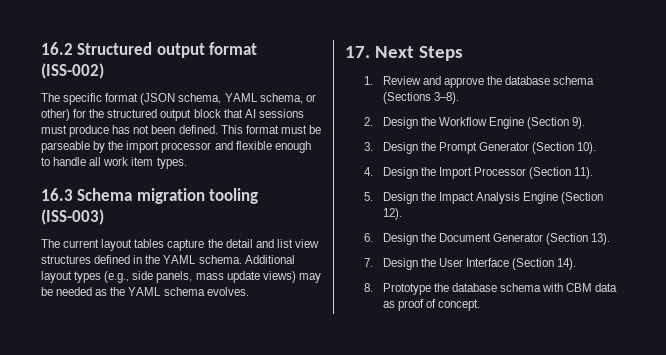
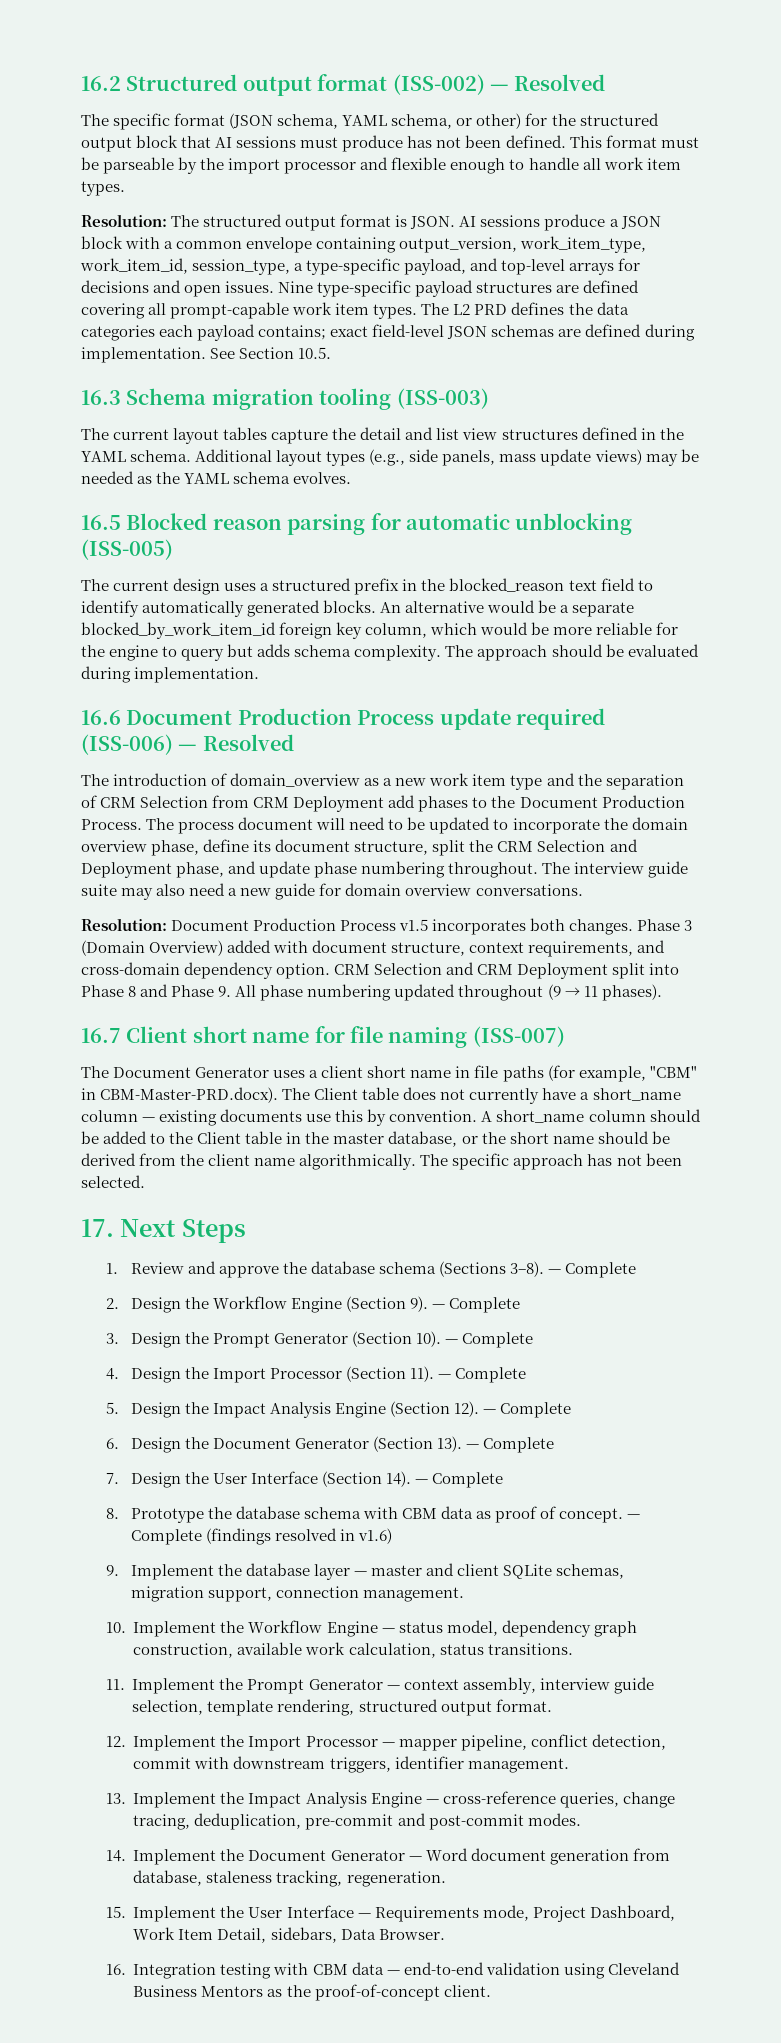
- 16.2 Structured output format (ISS-002)
+ 16.2 Structured output format (ISS-002) — Resolved
+ Resolution: The structured output format is JSON. AI sessions produce a JSON block with a common envelope containing output_version, work_item_type, work_item_id, session_type, a type-specific payload, and top-level arrays for decisions and open issues. Nine type-specific payload structures are defined covering all prompt-capable work item types. The L2 PRD defines the data categories each payload contains; exact field-level JSON schemas are defined during implementation. See Section 10.5.
+ 16.5 Blocked reason parsing for automatic unblocking (ISS-005)
+ The current design uses a structured prefix in the blocked_reason text field to identify automatically generated blocks. An alternative would be a separate blocked_by_work_item_id foreign key column, which would be more reliable for the engine to query but adds schema complexity. The approach should be evaluated during implementation.
+ 16.6 Document Production Process update required (ISS-006) — Resolved
+ The introduction of domain_overview as a new work item type and the separation of CRM Selection from CRM Deployment add phases to the Document Production Process. The process document will need to be updated to incorporate the domain overview phase, define its document structure, split the CRM Selection and Deployment phase, and update phase numbering throughout. The interview guide suite may also need a new guide for domain overview conversations.
+ Resolution: Document Production Process v1.5 incorporates both changes. Phase 3 (Domain Overview) added with document structure, context requirements, and cross-domain dependency option. CRM Selection and CRM Deployment split into Phase 8 and Phase 9. All phase numbering updated throughout (9 → 11 phases).
+ 16.7 Client short name for file naming (ISS-007)
+ The Document Generator uses a client short name in file paths (for example, "CBM" in CBM-Master-PRD.docx). The Client table does not currently have a short_name column — existing documents use this by convention. A short_name column should be added to the Client table in the master database, or the short name should be derived from the client name algorithmically. The specific approach has not been selected.
- 1. Review and approve the database schema (Sections 3–8).
+ 1. Review and approve the database schema (Sections 3–8). — Complete
- 2. Design the Workflow Engine (Section 9).
+ 2. Design the Workflow Engine (Section 9). — Complete
- 3. Design the Prompt Generator (Section 10).
+ 3. Design the Prompt Generator (Section 10). — Complete
- 4. Design the Import Processor (Section 11).
+ 4. Design the Import Processor (Section 11). — Complete
- 5. Design the Impact Analysis Engine (Section 12).
+ 5. Design the Impact Analysis Engine (Section 12). — Complete
- 6. Design the Document Generator (Section 13).
+ 6. Design the Document Generator (Section 13). — Complete
- 7. Design the User Interface (Section 14).
+ 7. Design the User Interface (Section 14). — Complete
+ — Complete (findings resolved in v1.6)
+ 9. Implement the database layer — master and client SQLite schemas, migration support, connection management.
+ 10. Implement the Workflow Engine — status model, dependency graph construction, available work calculation, status transitions.
+ 11. Implement the Prompt Generator — context assembly, interview guide selection, template rendering, structured output format.
+ 12. Implement the Import Processor — mapper pipeline, conflict detection, commit with downstream triggers, identifier management.
+ 13. Implement the Impact Analysis Engine — cross-reference queries, change tracing, deduplication, pre-commit and post-commit modes.
+ 14. Implement the Document Generator — Word document generation from database, staleness tracking, regeneration.
+ 15. Implement the User Interface — Requirements mode, Project Dashboard, Work Item Detail, sidebars, Data Browser.
+ 16. Integration testing with CBM data — end-to-end validation using Cleveland Business Mentors as the proof-of-concept client.

